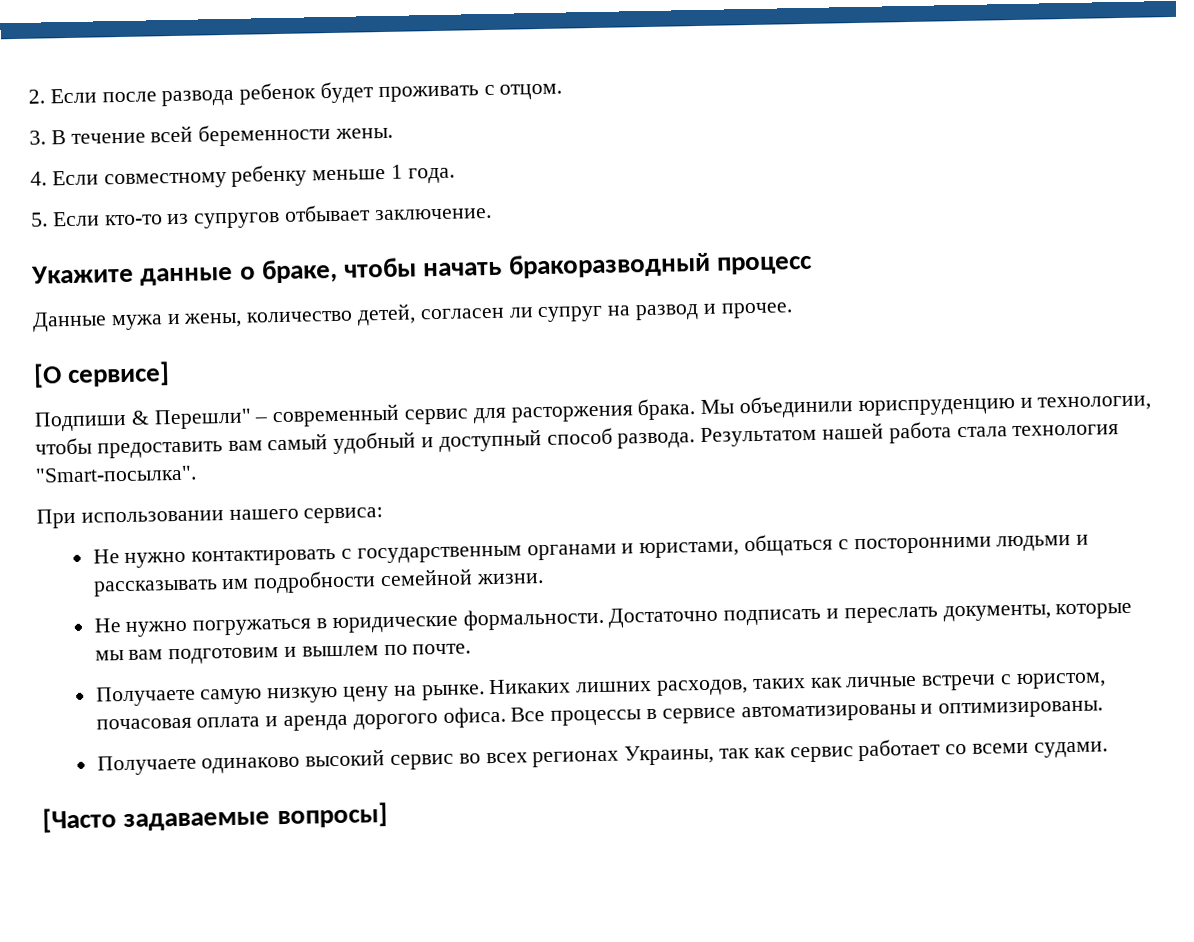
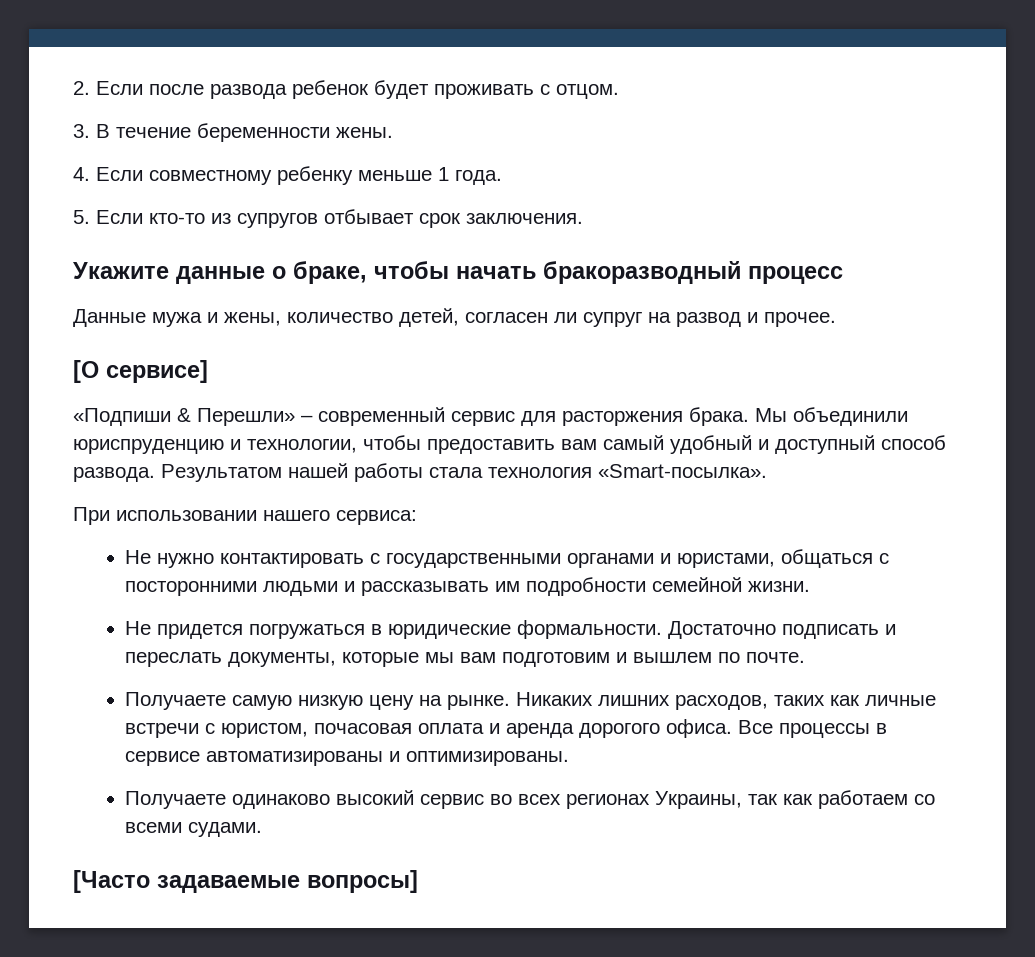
- 3. В течение всей беременности жены.
+ 3. В течение беременности жены.
- 5. Если кто-то из супругов отбывает заключение.
+ 5. Если кто-то из супругов отбывает срок заключения.
- Подпиши & Перешли" – современный сервис для расторжения брака.
+ «Подпиши & Перешли» – современный сервис для расторжения брака.
- Результатом нашей работа стала технология "Smart-посылка".
+ Результатом нашей работы стала технология «Smart-посылка».
- Не нужно контактировать с государственным органами и юристами, общаться с посторонними людьми и рассказывать им подробности семейной жизни.
+ Не нужно контактировать с государственными органами и юристами, общаться с посторонними людьми и рассказывать им подробности семейной жизни.
- Не нужно погружаться в юридические формальности.
+ Не придется погружаться в юридические формальности.
- Получаете одинаково высокий сервис во всех регионах Украины, так как сервис работает со всеми судами.
+ Получаете одинаково высокий сервис во всех регионах Украины, так как работаем со всеми судами.

